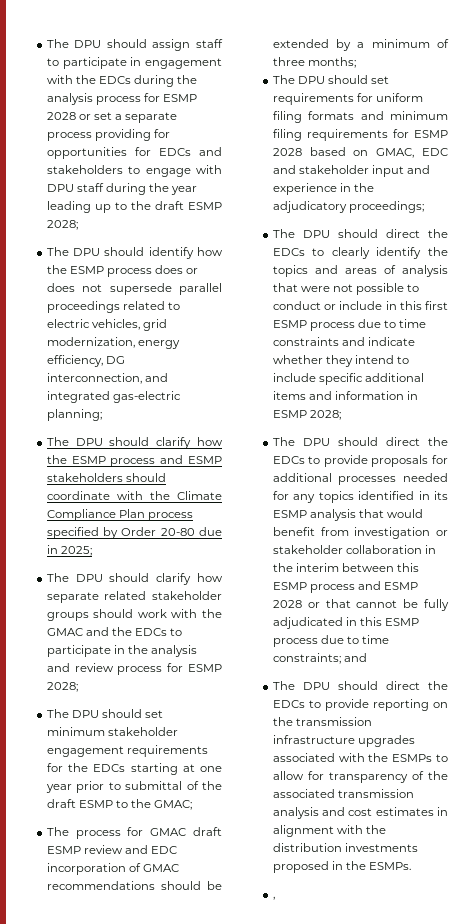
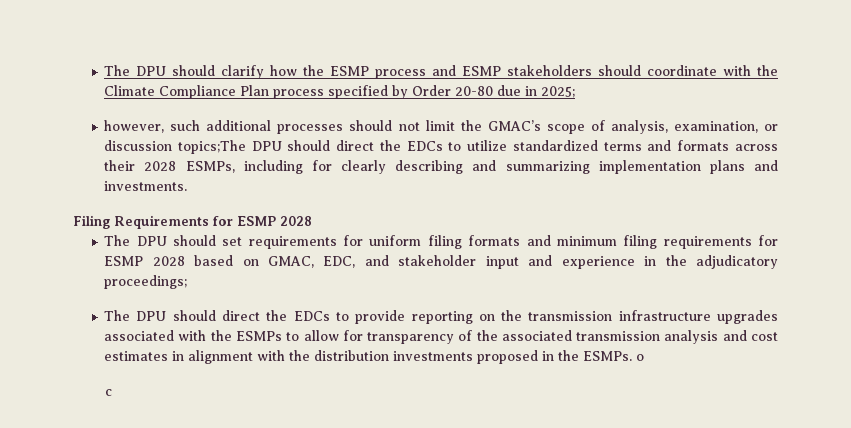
- The DPU should assign staff to participate in engagement with the EDCs during the analysis process for ESMP 2028 or set a separate process providing for opportunities for EDCs and stakeholders to engage with DPU staff during the year leading up to the draft ESMP 2028;
- The DPU should identify how the ESMP process does or does not supersede parallel proceedings related to electric vehicles, grid modernization, energy efficiency, DG interconnection, and integrated gas-electric planning;
- The DPU should clarify how separate related stakeholder groups should work with the GMAC and the EDCs to participate in the analysis and review process for ESMP 2028;
- The DPU should set minimum stakeholder engagement requirements for the EDCs starting at one year prior to submittal of the draft ESMP to the GMAC;
- The process for GMAC draft ESMP review and EDC incorporation of GMAC recommendations should be extended by a minimum of three months;
+ however, such additional processes should not limit the GMAC’s scope of analysis, examination, or discussion topics;The DPU should direct the EDCs to utilize standardized terms and formats across their 2028 ESMPs, including for clearly describing and summarizing implementation plans and investments.
+ Filing Requirements for ESMP 2028
- The DPU should set requirements for uniform filing formats and minimum filing requirements for ESMP 2028 based on GMAC, EDC and stakeholder input and experience in the adjudicatory proceedings;
+ The DPU should set requirements for uniform filing formats and minimum filing requirements for ESMP 2028 based on GMAC, EDC, and stakeholder input and experience in the adjudicatory proceedings;
- The DPU should direct the EDCs to clearly identify the topics and areas of analysis that were not possible to conduct or include in this first ESMP process due to time constraints and indicate whether they intend to include specific additional items and information in ESMP 2028;
- The DPU should direct the EDCs to provide proposals for additional processes needed for any topics identified in its ESMP analysis that would benefit from investigation or stakeholder collaboration in the interim between this ESMP process and ESMP 2028 or that cannot be fully adjudicated in this ESMP process due to time constraints; and
- The DPU should direct the EDCs to provide reporting on the transmission infrastructure upgrades associated with the ESMPs to allow for transparency of the associated transmission analysis and cost estimates in alignment with the distribution investments proposed in the ESMPs.
- ,
+ The DPU should direct the EDCs to provide reporting on the transmission infrastructure upgrades associated with the ESMPs to allow for transparency of the associated transmission analysis and cost estimates in alignment with the distribution investments proposed in the ESMPs. o
+ c

